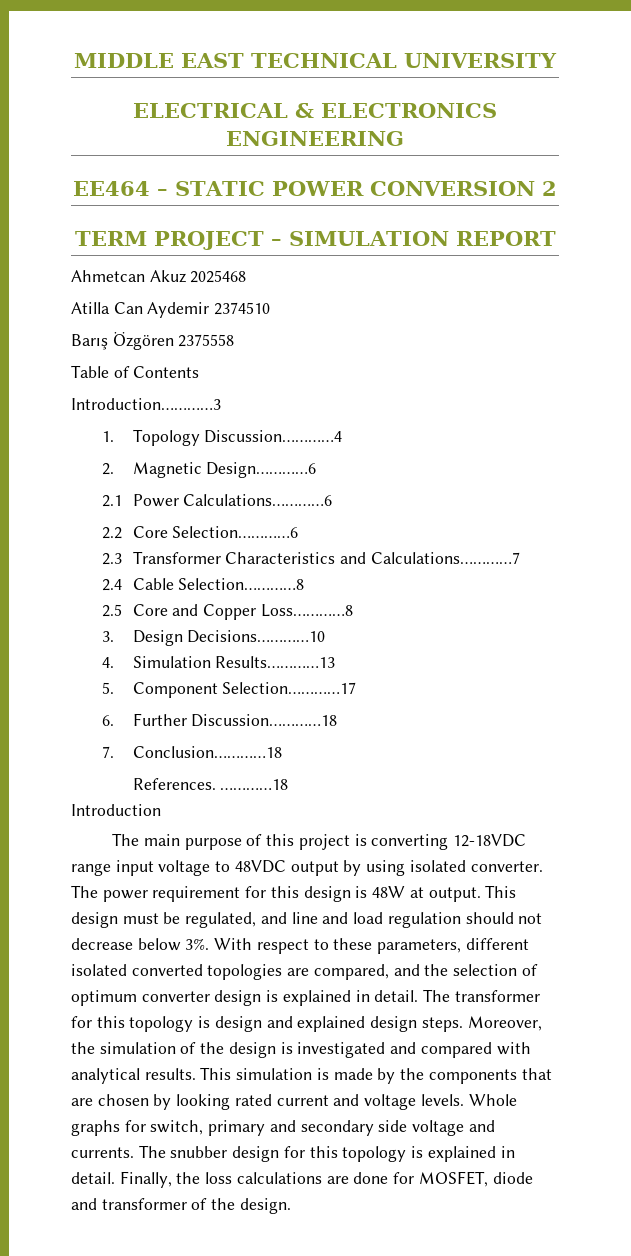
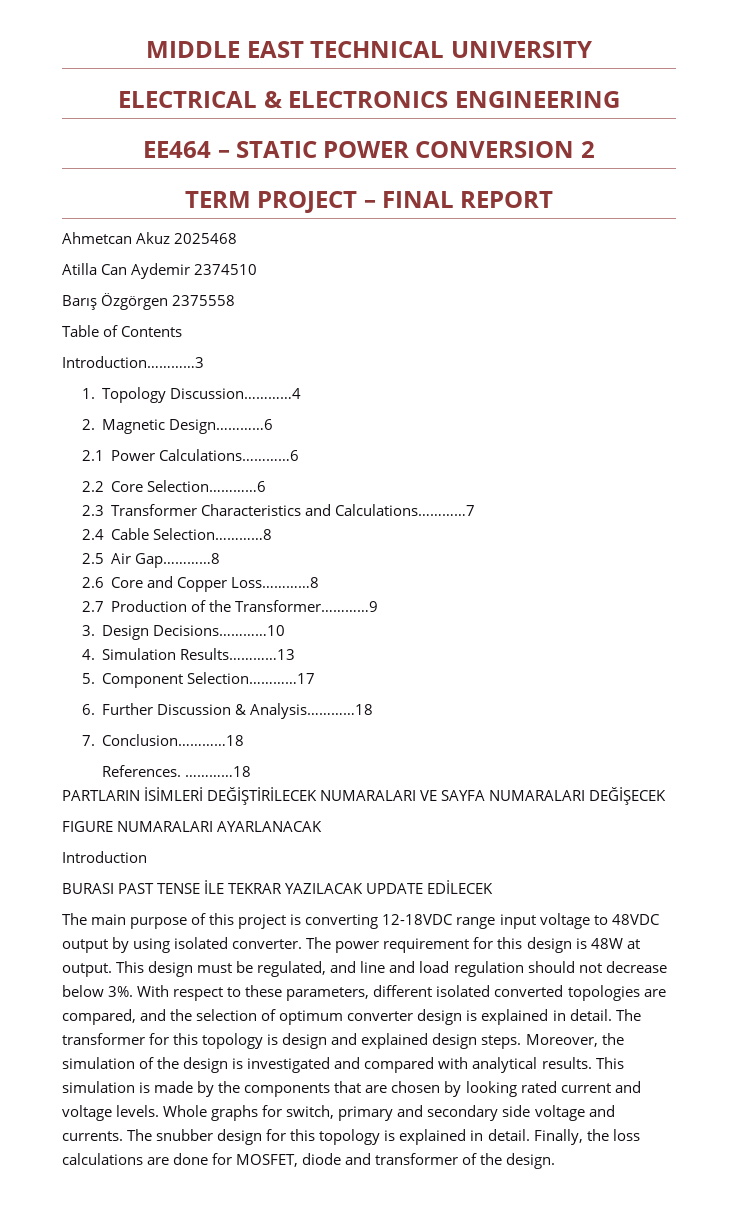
- TERM PROJECT – SIMULATION REPORT
+ TERM PROJECT – FINAL REPORT
- Barış Özgören 2375558
+ Barış Özgörgen 2375558
- 2.5 Core and Copper Loss…………8
+ 2.5 Air Gap…………8
+ 2.6 Core and Copper Loss…………8
+ 2.7 Production of the Transformer…………9
- 6. Further Discussion…………18
+ 6. Further Discussion & Analysis…………18
+ PARTLARIN İSİMLERİ DEĞİŞTİRİLECEK NUMARALARI VE SAYFA NUMARALARI DEĞİŞECEK
+ FIGURE NUMARALARI AYARLANACAK
  Introduction
+ BURASI PAST TENSE İLE TEKRAR YAZILACAK UPDATE EDİLECEK

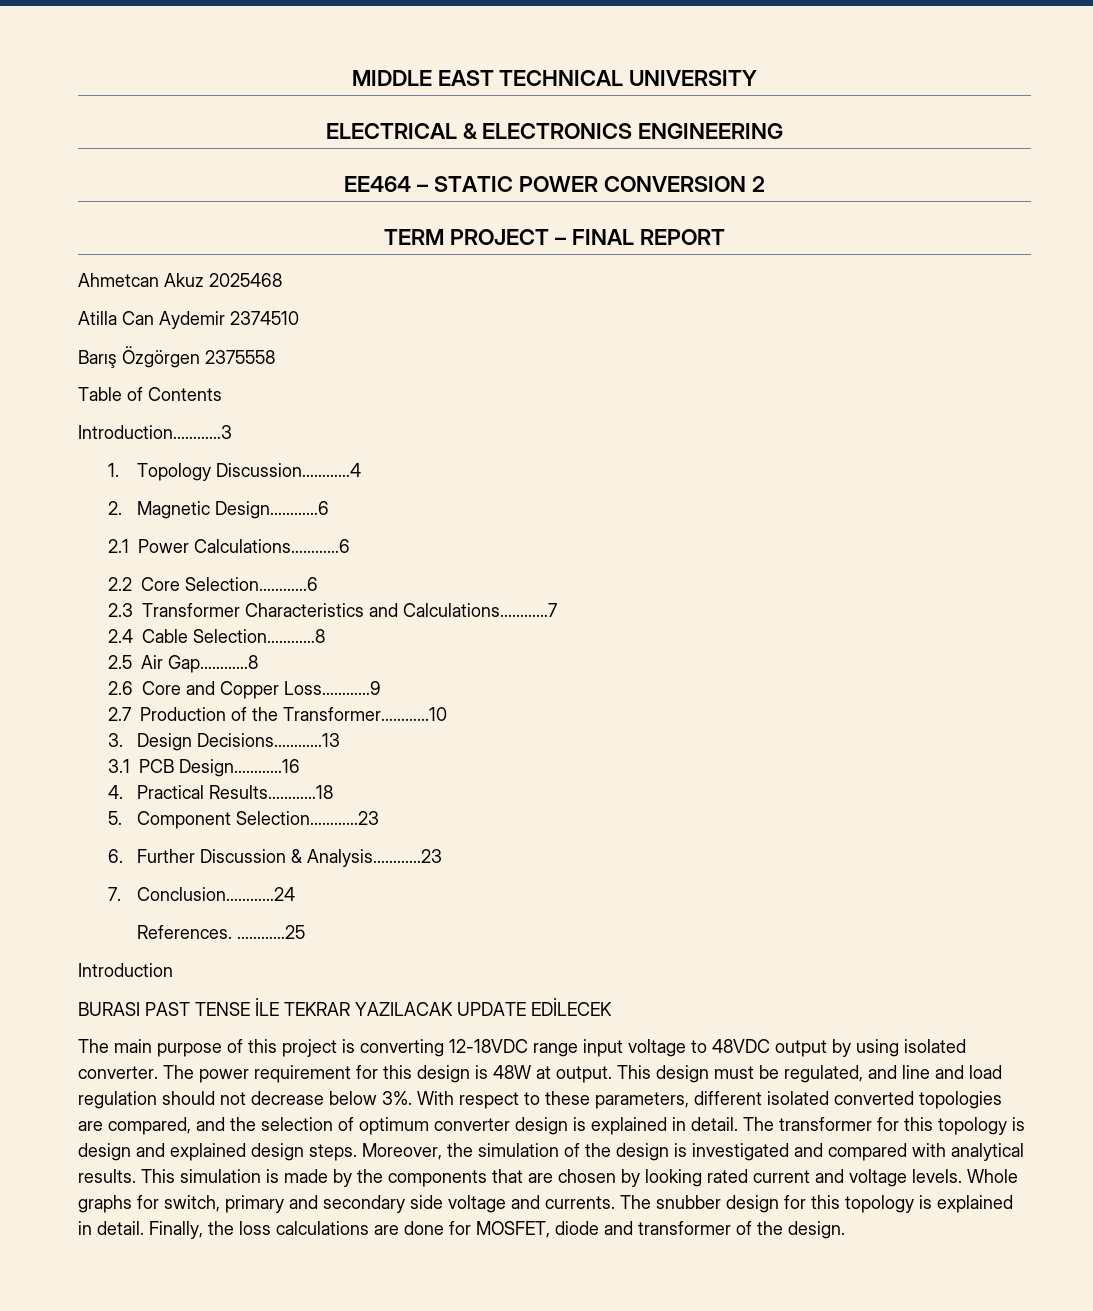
- 2.6 Core and Copper Loss…………8
+ 2.6 Core and Copper Loss…………9
- 2.7 Production of the Transformer…………9
+ 2.7 Production of the Transformer…………10
- 3. Design Decisions…………10
- 4. Simulation Results…………13
+ 3. Design Decisions…………13
+ 3.1 PCB Design…………16
+ 4. Practical Results…………18
- 5. Component Selection…………17
+ 5. Component Selection…………23
- 6. Further Discussion & Analysis…………18
+ 6. Further Discussion & Analysis…………23
- 7. Conclusion…………18
+ 7. Conclusion…………24
- …………18
- PARTLARIN İSİMLERİ DEĞİŞTİRİLECEK NUMARALARI VE SAYFA NUMARALARI DEĞİŞECEK
- FIGURE NUMARALARI AYARLANACAK
+ …………25

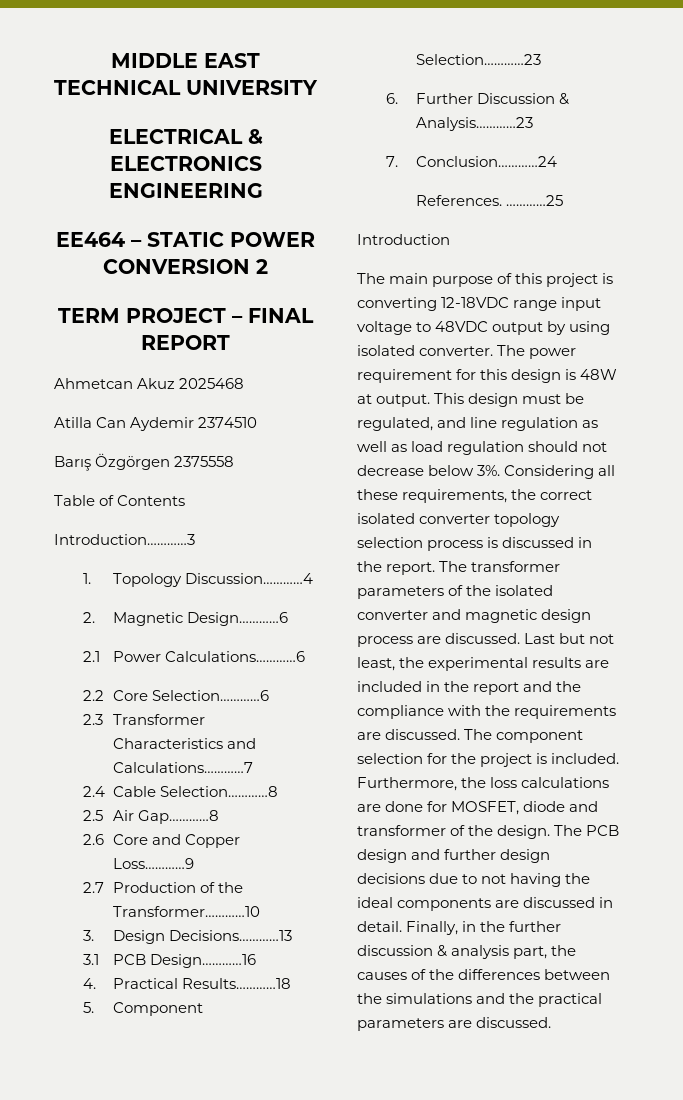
- BURASI PAST TENSE İLE TEKRAR YAZILACAK UPDATE EDİLECEK
- This design must be regulated, and line and load regulation should not decrease below 3%.
+ This design must be regulated, and line regulation as well as load regulation should not decrease below 3%.
- With respect to these parameters, different isolated converted topologies are compared, and the selection of optimum converter design is explained in detail. The transformer for this topology is design and explained design steps. Moreover, the simulation of the design is investigated and compared with analytical results. This simulation is made by the components that are chosen by looking rated current and voltage levels. Whole graphs for switch, primary and secondary side voltage and currents. The snubber design for this topology is explained in detail. Finally, the loss calculations are done for MOSFET, diode and transformer of the design.
+ Considering all these requirements, the correct isolated converter topology selection process is discussed in the report. The transformer parameters of the isolated converter and magnetic design process are discussed. Last but not least, the experimental results are included in the report and the compliance with the requirements are discussed. The component selection for the project is included. Furthermore, the loss calculations are done for MOSFET, diode and transformer of the design.
+ The PCB design and further design decisions due to not having the ideal components are discussed in detail. Finally, in the further discussion & analysis part, the causes of the differences between the simulations and the practical parameters are discussed.

